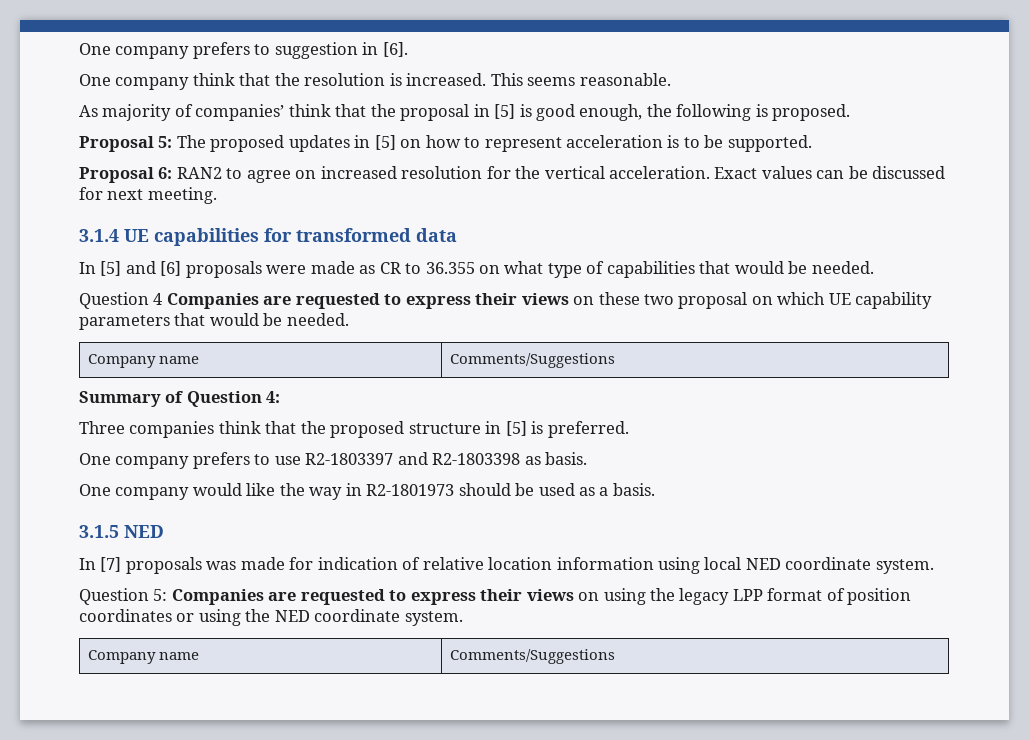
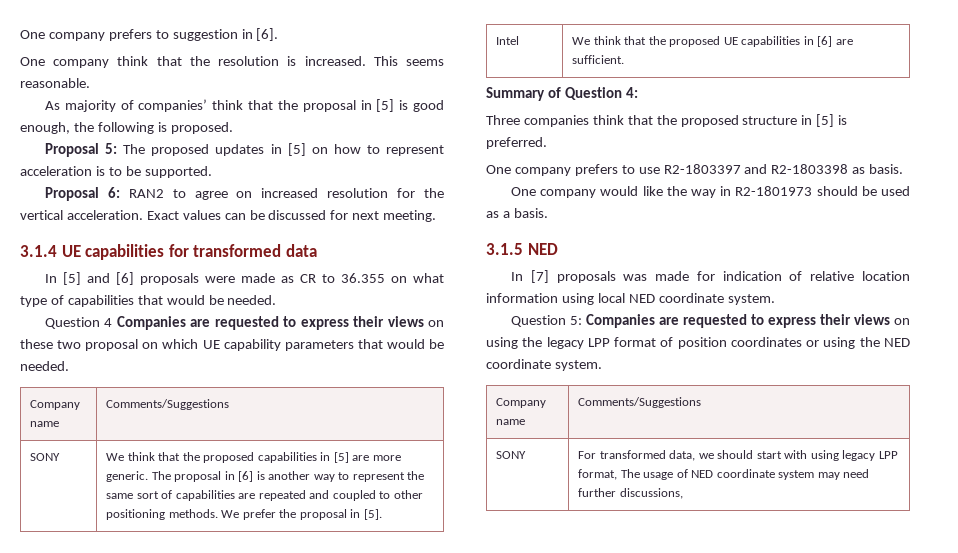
+ SONY | We think that the proposed capabilities in [5] are more generic. The proposal in [6] is another way to represent the same sort of capabilities are repeated and coupled to other positioning methods. We prefer the proposal in [5].
+ Intel | We think that the proposed UE capabilities in [6] are sufficient.
+ SONY | For transformed data, we should start with using legacy LPP format, The usage of NED coordinate system may need further discussions,

